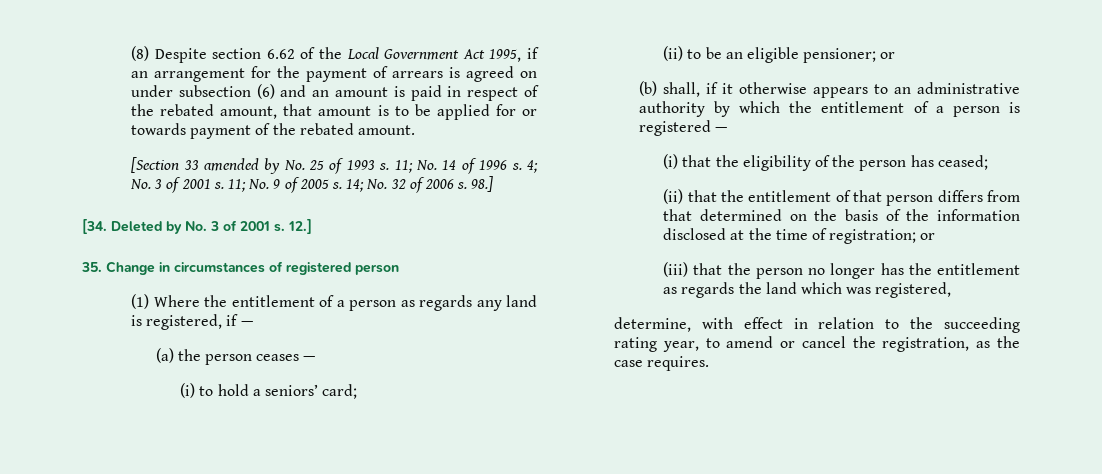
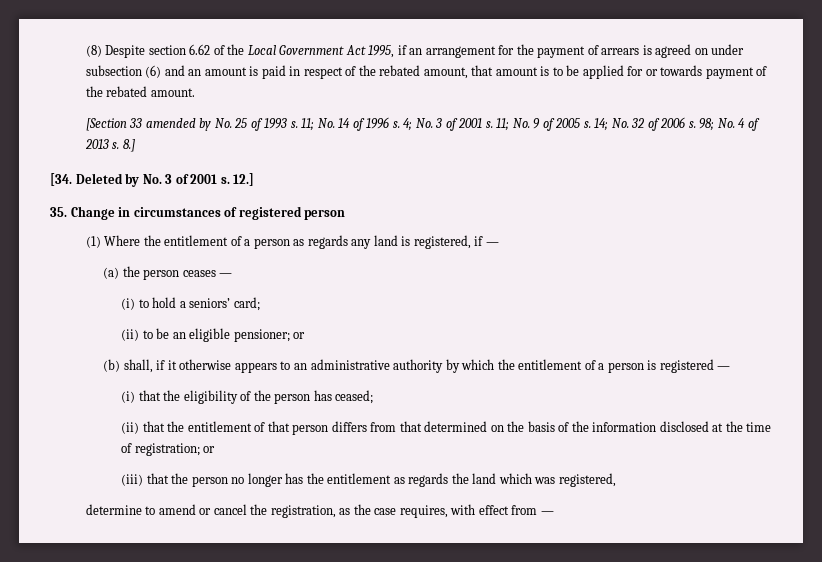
- 98.]
+ 98; No. 4 of 2013 s. 8.]
- determine, with effect in relation to the succeeding rating year, to amend or cancel the registration, as the case requires.
+ determine to amend or cancel the registration, as the case requires, with effect from —

